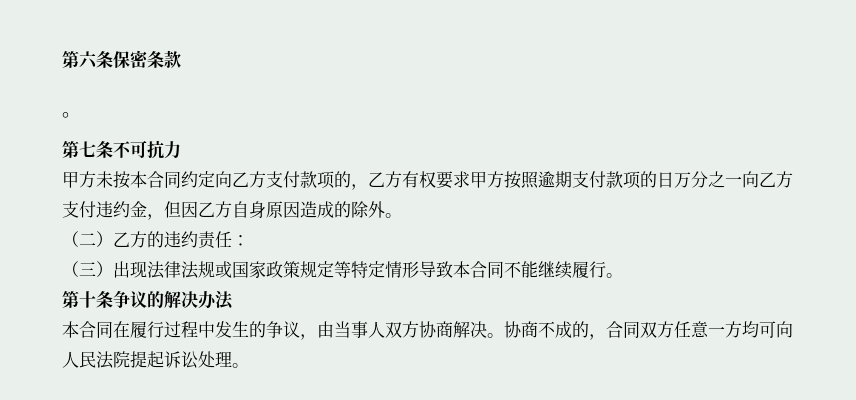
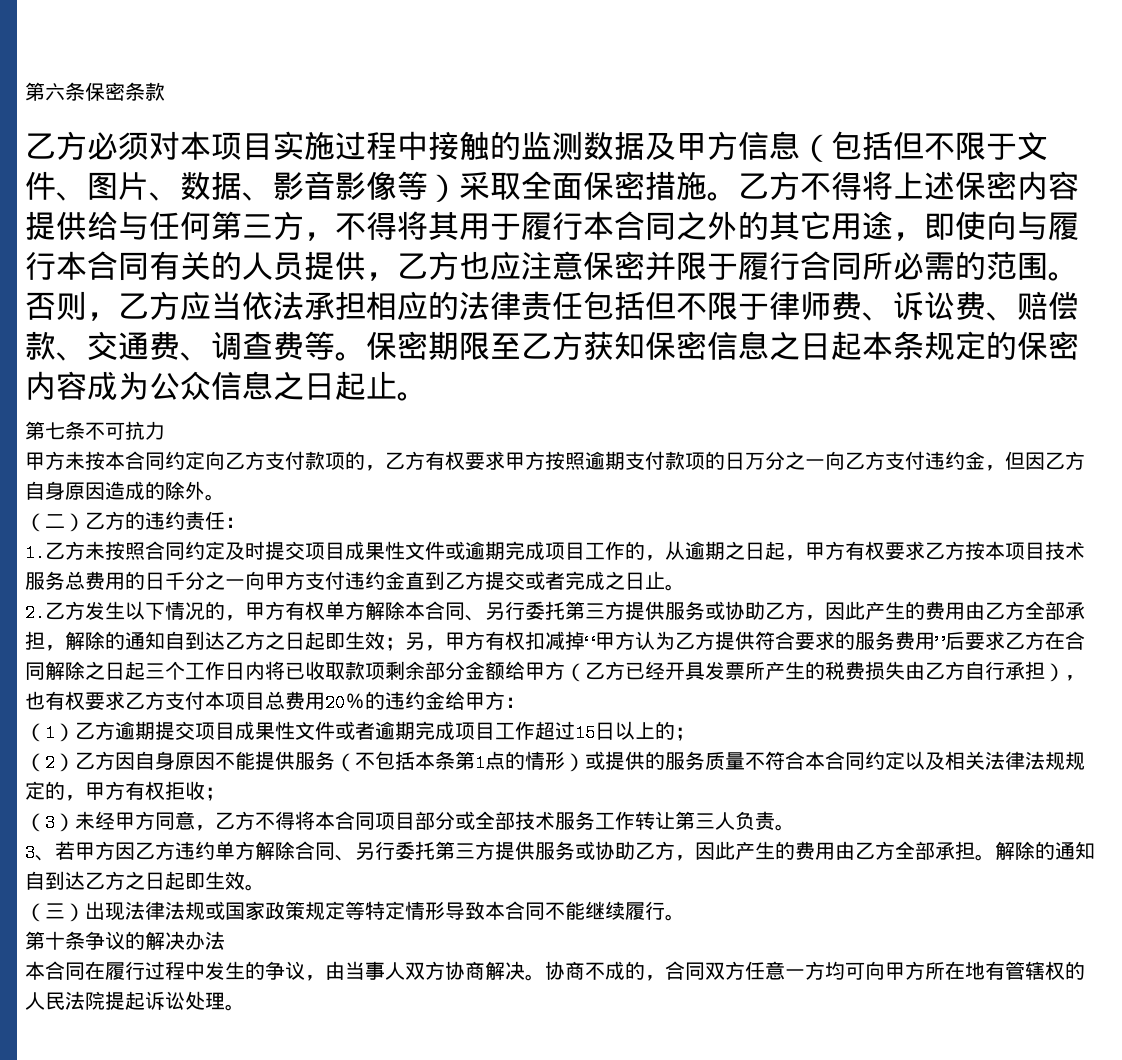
  第六条保密条款
- 。
+ 乙方必须对本项目实施过程中接触的监测数据及甲方信息（包括但不限于文件、图片、数据、影音影像等）采取全面保密措施。乙方不得将上述保密内容提供给与任何第三方，不得将其用于履行本合同之外的其它用途，即使向与履行本合同有关的人员提供，乙方也应注意保密并限于履行合同所必需的范围。否则，乙方应当依法承担相应的法律责任包括但不限于律师费、诉讼费、赔偿款、交通费、调查费等。保密期限至乙方获知保密信息之日起本条规定的保密内容成为公众信息之日起止。
+ 1.乙方未按照合同约定及时提交项目成果性文件或逾期完成项目工作的，从逾期之日起，甲方有权要求乙方按本项目技术服务总费用的日千分之一向甲方支付违约金直到乙方提交或者完成之日止。
+ 2.乙方发生以下情况的，甲方有权单方解除本合同、另行委托第三方提供服务或协助乙方，因此产生的费用由乙方全部承担，解除的通知自到达乙方之日起即生效；另，甲方有权扣减掉“甲方认为乙方提供符合要求的服务费用”后要求乙方在合同解除之日起三个工作日内将已收取款项剩余部分金额给甲方（乙方已经开具发票所产生的税费损失由乙方自行承担），也有权要求乙方支付本项目总费用20％的违约金给甲方：
+ （1）乙方逾期提交项目成果性文件或者逾期完成项目工作超过15日以上的；
+ （2）乙方因自身原因不能提供服务（不包括本条第1点的情形）或提供的服务质量不符合本合同约定以及相关法律法规规定的，甲方有权拒收；
+ （3）未经甲方同意，乙方不得将本合同项目部分或全部技术服务工作转让第三人负责。
+ 3、若甲方因乙方违约单方解除合同、另行委托第三方提供服务或协助乙方，因此产生的费用由乙方全部承担。解除的通知自到达乙方之日起即生效。
- 协商不成的，合同双方任意一方均可向人民法院提起诉讼处理。
+ 协商不成的，合同双方任意一方均可向甲方所在地有管辖权的人民法院提起诉讼处理。

